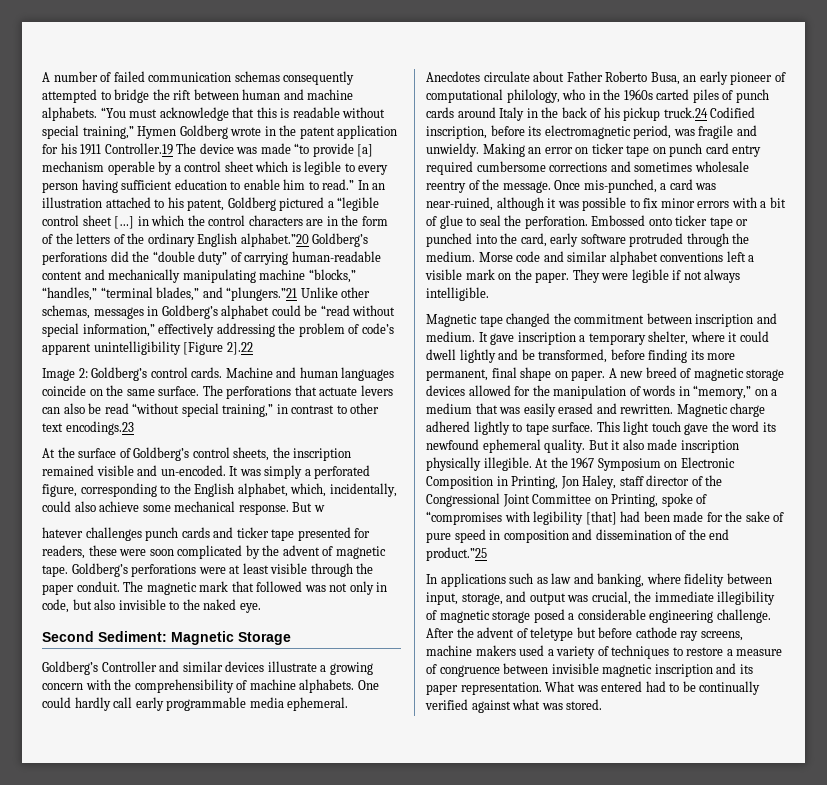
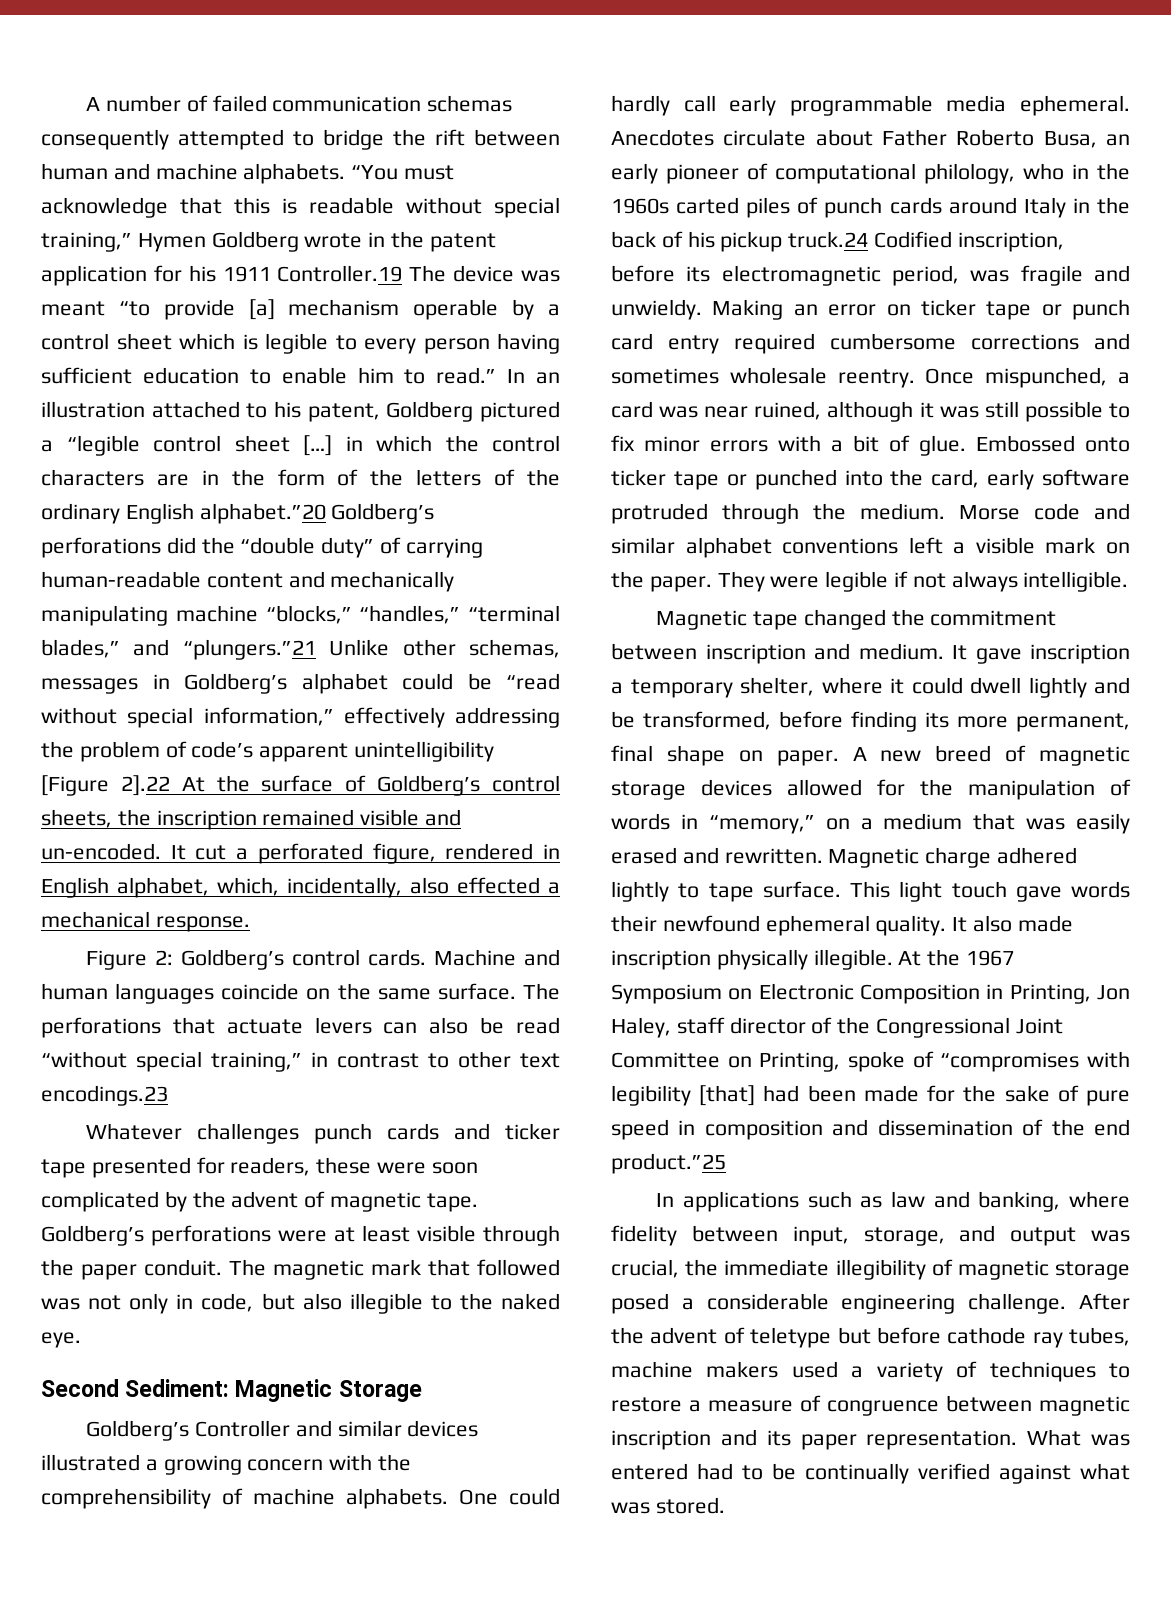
- “You must acknowledge that this is readable without special training,” Hymen Goldberg wrote in the patent application for his 1911 Controller.19 The device was made “to provide [a] mechanism operable by a control sheet which is legible to every person having sufficient education to enable him to read.”
+ “You must acknowledge that this is readable without special training,” Hymen Goldberg wrote in the patent application for his 1911 Controller.19 The device was meant “to provide [a] mechanism operable by a control sheet which is legible to every person having sufficient education to enable him to read.”
- In an illustration attached to his patent, Goldberg pictured a “legible control sheet […] in which the control characters are in the form of the letters of the ordinary English alphabet.”20 Goldberg’s perforations did the “double duty” of carrying human-readable content and mechanically manipulating machine “blocks,” “handles,” “terminal blades,” and “plungers.”21 Unlike other schemas, messages in Goldberg’s alphabet could be “read without special information,” effectively addressing the problem of code’s apparent unintelligibility [Figure 2].22
- Image 2:
+ In an illustration attached to his patent, Goldberg pictured a “legible control sheet […] in which the control characters are in the form of the letters of the ordinary English alphabet.”20 Goldberg’s perforations did the “double duty” of carrying human-readable content and mechanically manipulating machine “blocks,” “handles,” “terminal blades,” and “plungers.”21 Unlike other schemas, messages in Goldberg’s alphabet could be “read without special information,” effectively addressing the problem of code’s apparent unintelligibility [Figure 2].22 At the surface of Goldberg’s control sheets, the inscription remained visible and un-encoded. It cut a perforated figure, rendered in English alphabet, which, incidentally, also effected a mechanical response.
+ Figure 2:
- At the surface of Goldberg’s control sheets, the inscription remained visible and un-encoded. It was simply a perforated figure, corresponding to the English alphabet, which, incidentally, could also achieve some mechanical response. But w
- hatever challenges punch cards and ticker tape presented for readers, these were soon complicated by the advent of magnetic tape.
+ Whatever challenges punch cards and ticker tape presented for readers, these were soon complicated by the advent of magnetic tape.
- The magnetic mark that followed was not only in code, but also invisible to the naked eye.
+ The magnetic mark that followed was not only in code, but also illegible to the naked eye.
- Goldberg’s Controller and similar devices illustrate a growing concern with the comprehensibility of machine alphabets.
+ Goldberg’s Controller and similar devices illustrated a growing concern with the comprehensibility of machine alphabets.
- Making an error on ticker tape on punch card entry required cumbersome corrections and sometimes wholesale reentry of the message. Once mis-punched, a card was near-ruined, although it was possible to fix minor errors with a bit of glue to seal the perforation.
+ Making an error on ticker tape or punch card entry required cumbersome corrections and sometimes wholesale reentry. Once mispunched, a card was near ruined, although it was still possible to fix minor errors with a bit of glue.
- This light touch gave the word its newfound ephemeral quality.
+ This light touch gave words their newfound ephemeral quality.
- But it also made inscription physically illegible.
+ It also made inscription physically illegible.
- After the advent of teletype but before cathode ray screens, machine makers used a variety of techniques to restore a measure of congruence between invisible magnetic inscription and its paper representation.
+ After the advent of teletype but before cathode ray tubes, machine makers used a variety of techniques to restore a measure of congruence between magnetic inscription and its paper representation.

